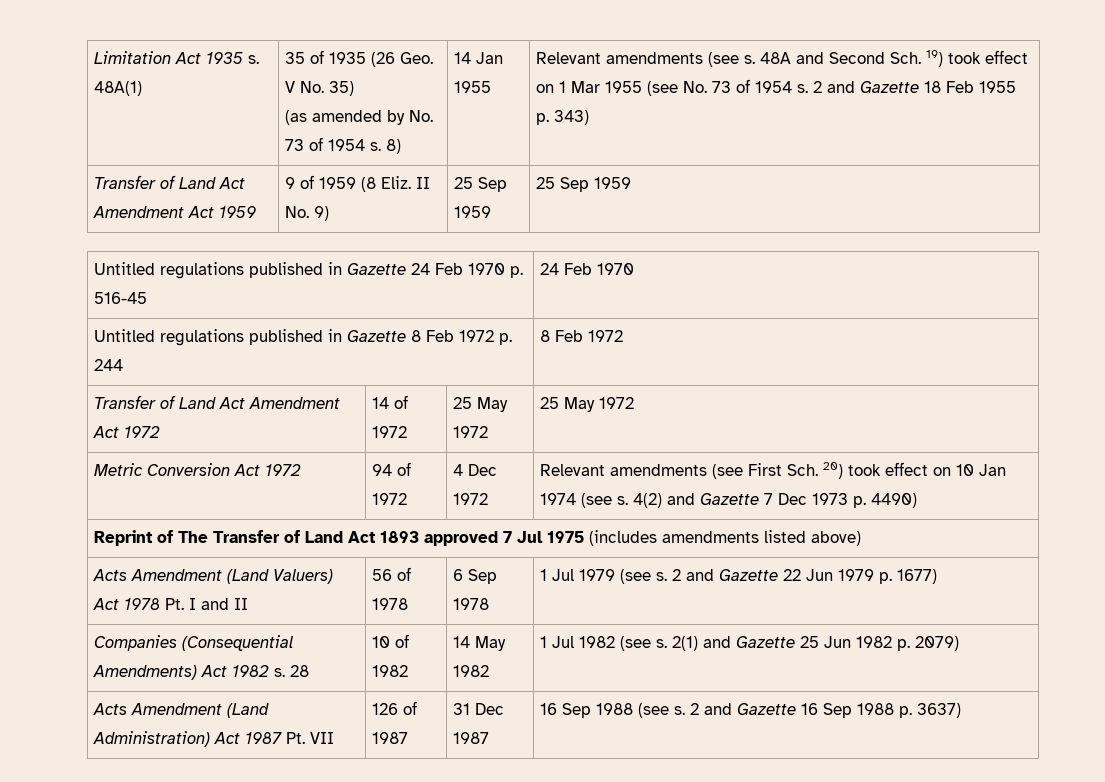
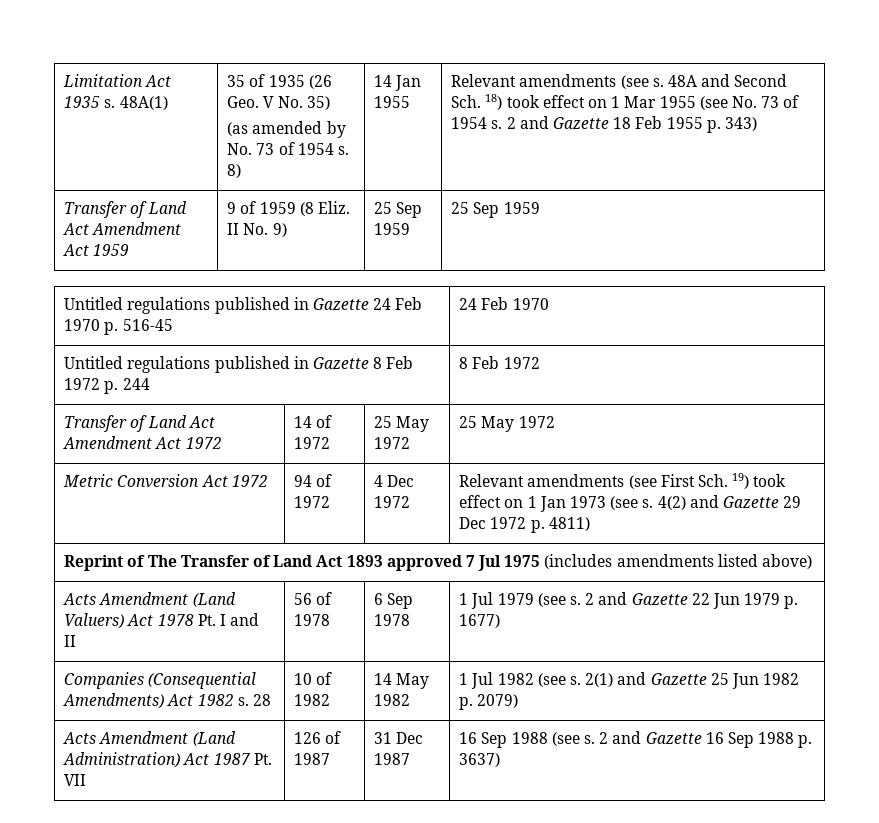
- 48A and Second Sch. 19) took effect on 1 Mar 1955 (see No. 73 of 1954 s.
+ 48A and Second Sch. 18) took effect on 1 Mar 1955 (see No. 73 of 1954 s.
- Metric Conversion Act 1972 | 94 of 1972 | 4 Dec 1972 | Relevant amendments (see First Sch. 20) took effect on 10 Jan 1974 (see s. 4(2) and Gazette 7 Dec 1973 p. 4490)
+ Metric Conversion Act 1972 | 94 of 1972 | 4 Dec 1972 | Relevant amendments (see First Sch. 19) took effect on 1 Jan 1973 (see s. 4(2) and Gazette 29 Dec 1972 p. 4811)

